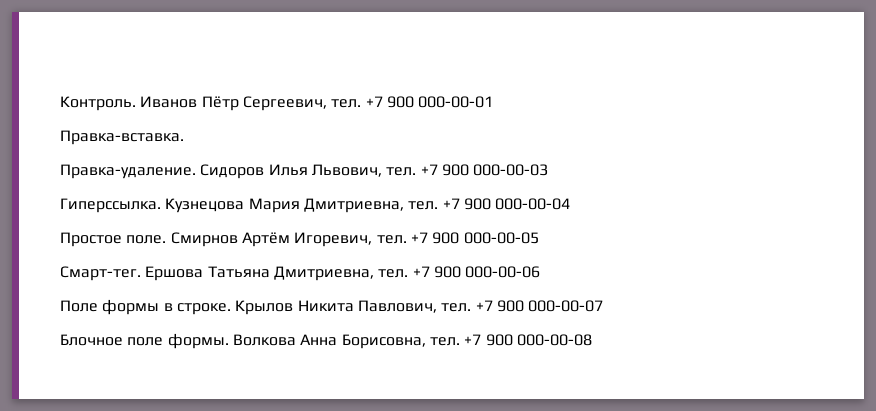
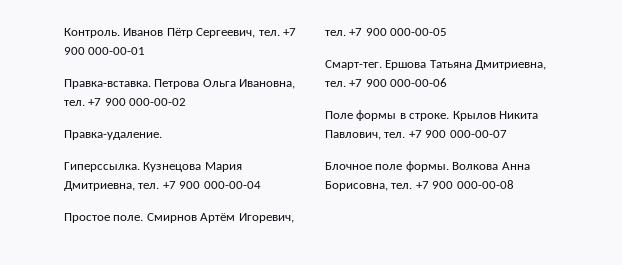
- Правка-вставка.
- Правка-удаление. Сидоров Илья Львович, тел. +7 900 000-00-03
+ Правка-вставка. Петрова Ольга Ивановна, тел. +7 900 000-00-02
+ Правка-удаление.

